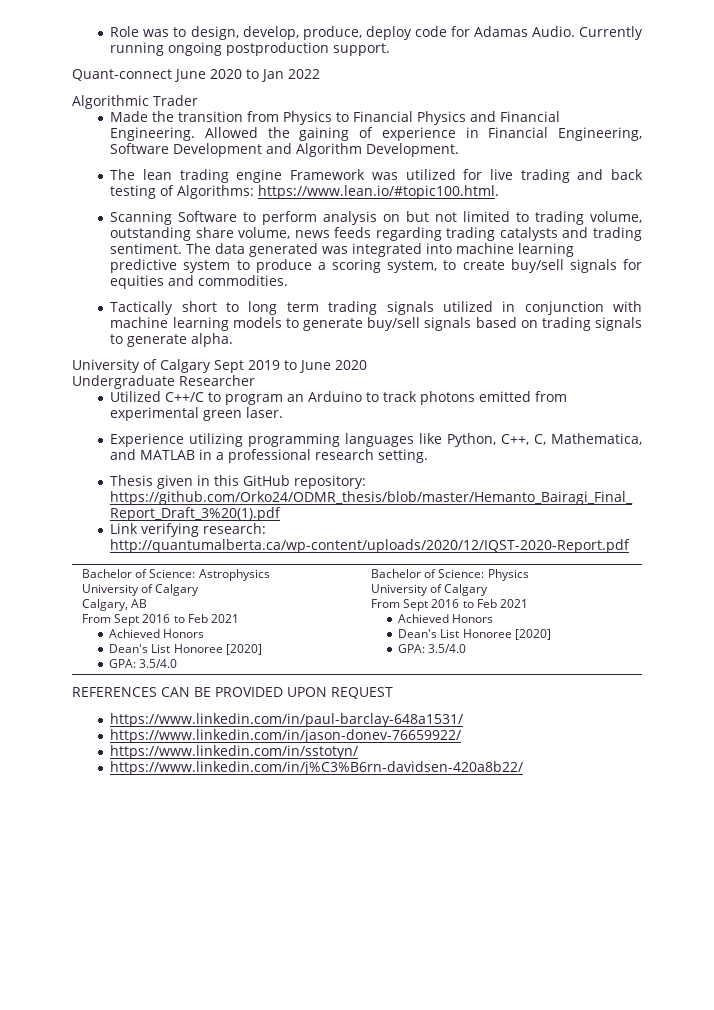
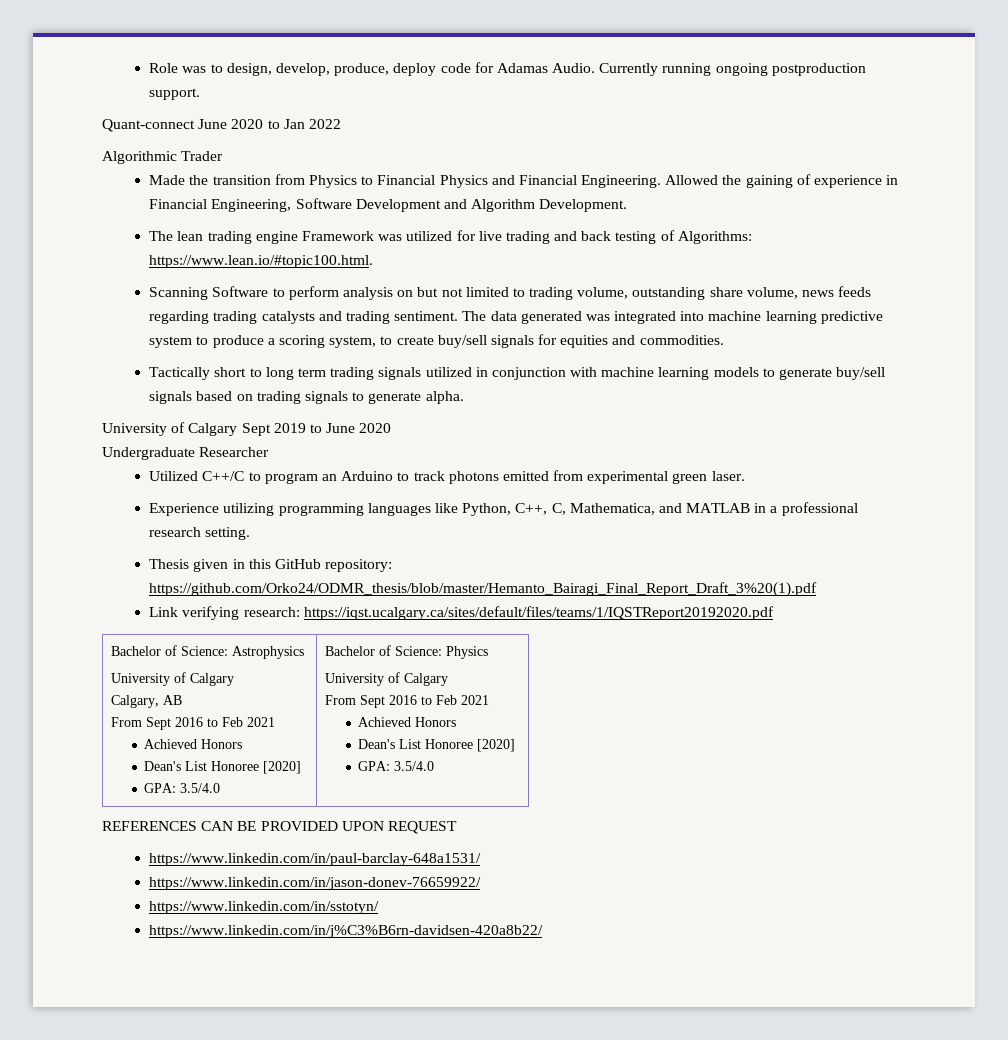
- Link verifying research: http://quantumalberta.ca/wp-content/uploads/2020/12/IQST-2020-Report.pdf
+ Link verifying research: https://iqst.ucalgary.ca/sites/default/files/teams/1/IQSTReport20192020.pdf

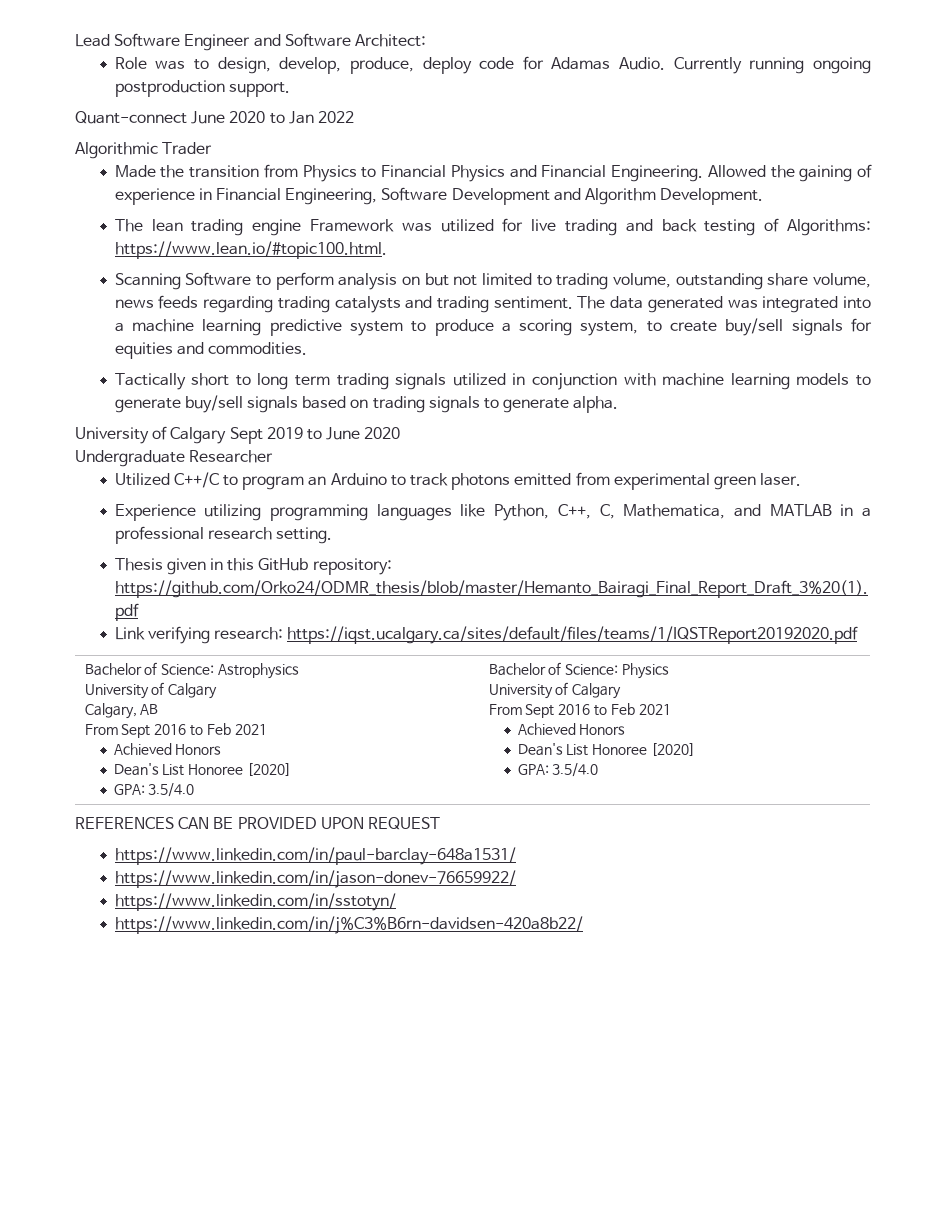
+ Lead Software Engineer and Software Architect:
- The data generated was integrated into machine learning predictive system to produce a scoring system, to create buy/sell signals for equities and commodities.
+ The data generated was integrated into a machine learning predictive system to produce a scoring system, to create buy/sell signals for equities and commodities.

